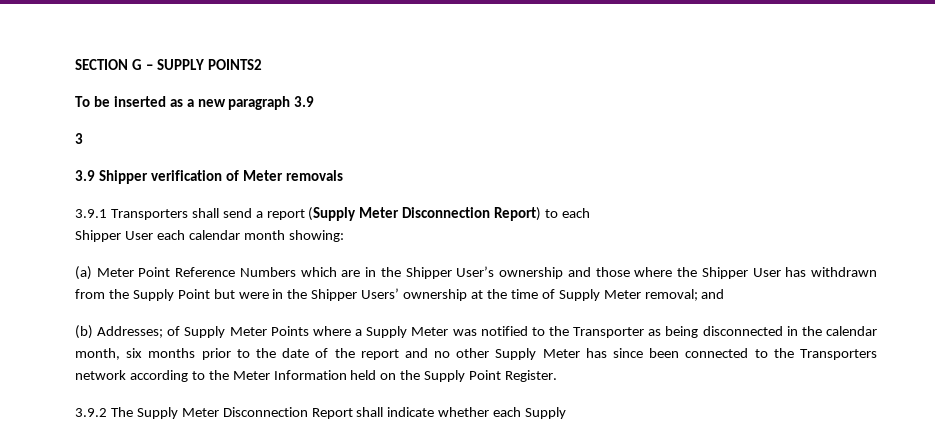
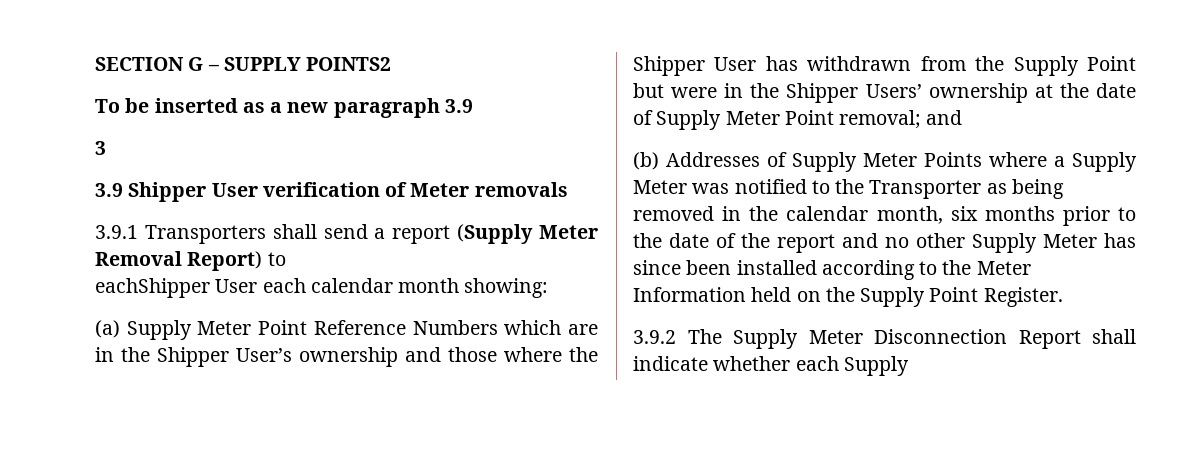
- 3.9 Shipper verification of Meter removals
+ 3.9 Shipper User verification of Meter removals
- 3.9.1 Transporters shall send a report (Supply Meter Disconnection Report) to each
- Shipper User each calendar month showing:
+ 3.9.1 Transporters shall send a report (Supply Meter Removal Report) to
+ eachShipper User each calendar month showing:
- (a) Meter Point Reference Numbers which are in the Shipper User’s ownership and those where the Shipper User has withdrawn from the Supply Point but were in the Shipper Users’ ownership at the time of Supply Meter removal; and
+ (a) Supply Meter Point Reference Numbers which are in the Shipper User’s ownership and those where the Shipper User has withdrawn from the Supply Point but were in the Shipper Users’ ownership at the date of Supply Meter Point removal; and
- (b) Addresses; of Supply Meter Points where a Supply Meter was notified to the Transporter as being disconnected in the calendar month, six months prior to the date of the report and no other Supply Meter has since been connected to the Transporters network according to the Meter Information held on the Supply Point Register.
+ (b) Addresses of Supply Meter Points where a Supply Meter was notified to the Transporter as being removed in the calendar month, six months prior to the date of the report and no other Supply Meter has since been installed according to the Meter Information held on the Supply Point Register.

